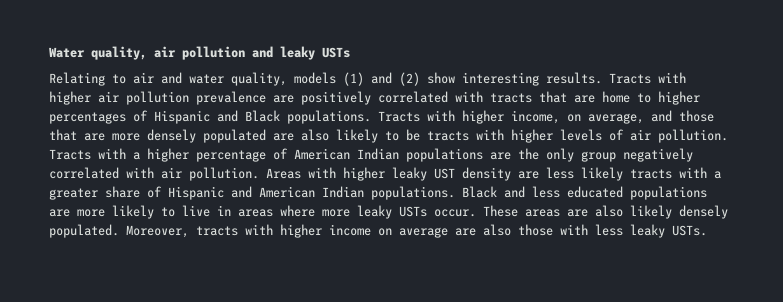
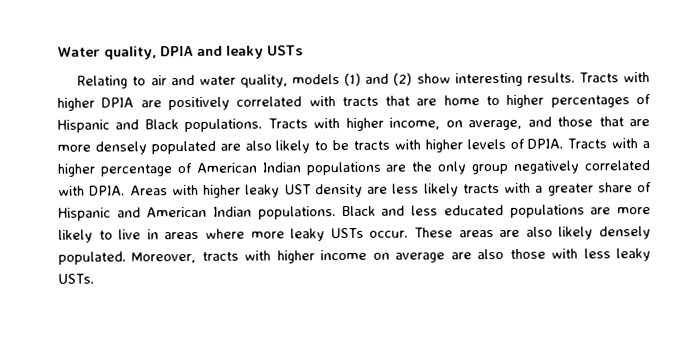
- Water quality, air pollution and leaky USTs
+ Water quality, DPIA and leaky USTs
- Tracts with higher air pollution prevalence are positively correlated with tracts that are home to higher percentages of Hispanic and Black populations.
+ Tracts with higher DPIA are positively correlated with tracts that are home to higher percentages of Hispanic and Black populations.
- Tracts with higher income, on average, and those that are more densely populated are also likely to be tracts with higher levels of air pollution.
+ Tracts with higher income, on average, and those that are more densely populated are also likely to be tracts with higher levels of DPIA.
- Tracts with a higher percentage of American Indian populations are the only group negatively correlated with air pollution.
+ Tracts with a higher percentage of American Indian populations are the only group negatively correlated with DPIA.

